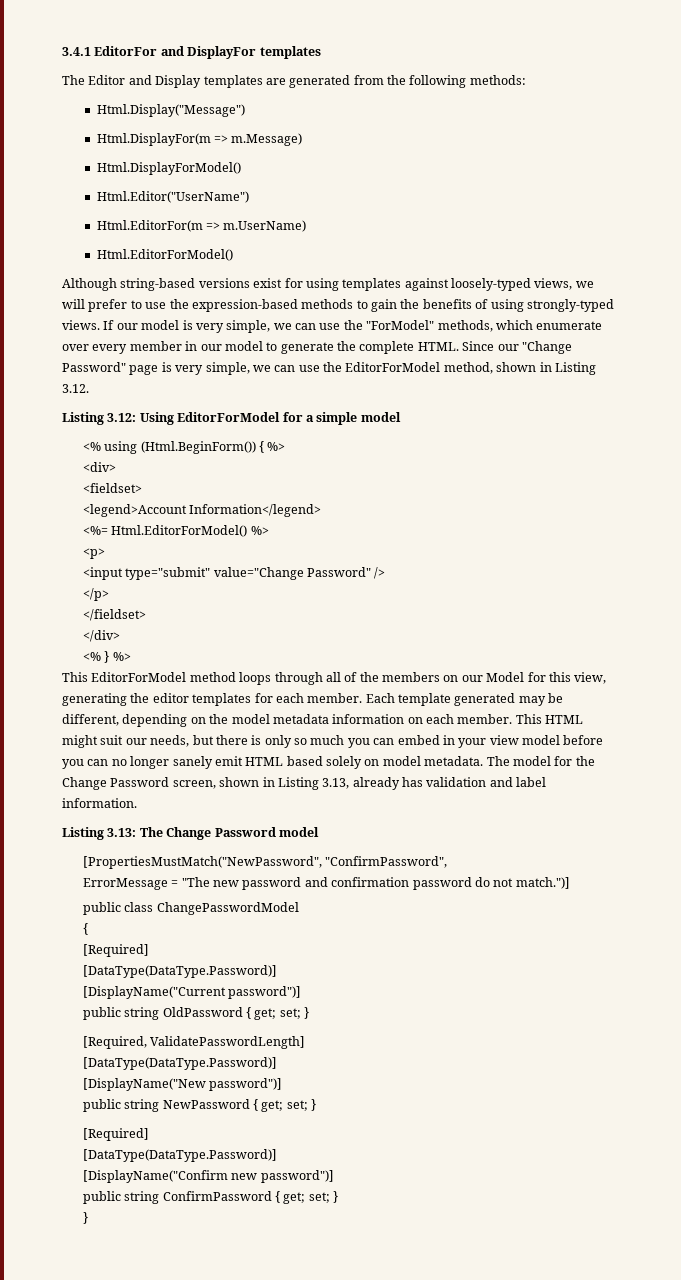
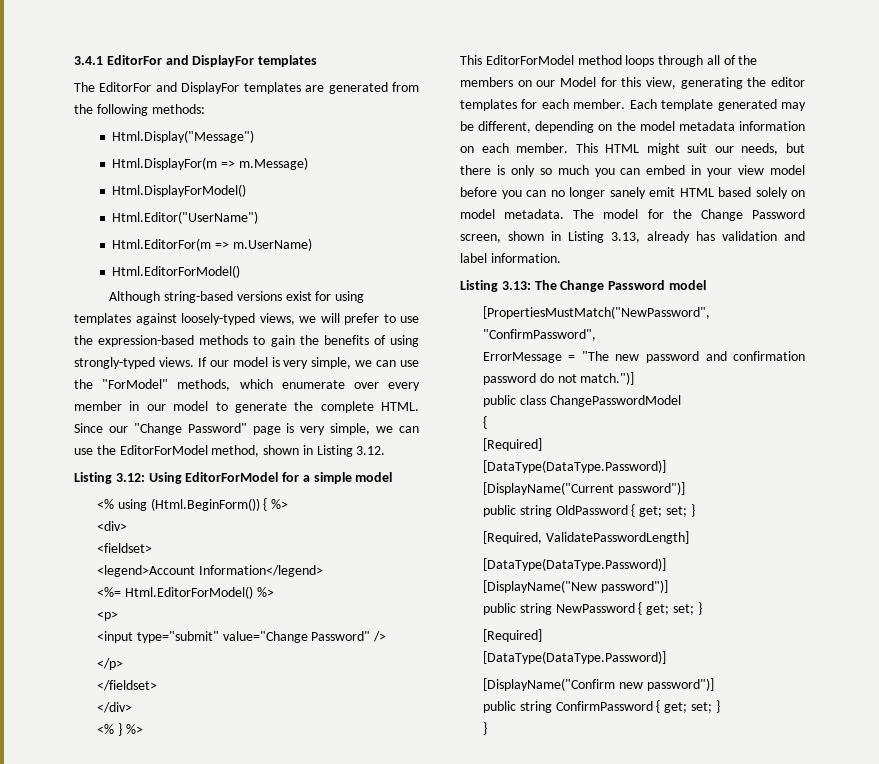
- The Editor and Display templates are generated from the following methods:
+ The EditorFor and DisplayFor templates are generated from the following methods:

